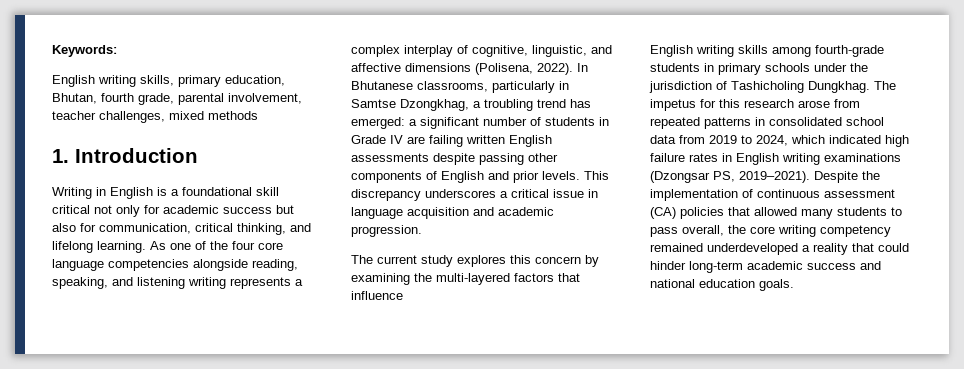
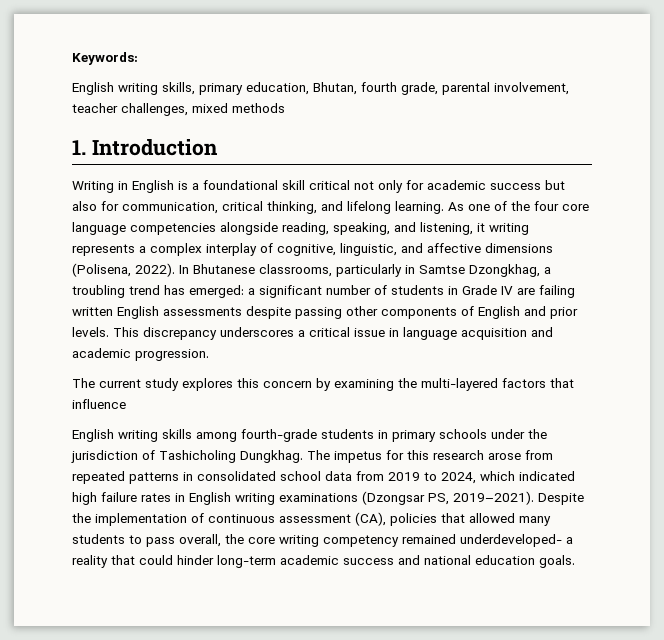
- As one of the four core language competencies alongside reading, speaking, and listening writing represents a complex interplay of cognitive, linguistic, and affective dimensions (Polisena, 2022).
+ As one of the four core language competencies alongside reading, speaking, and listening, it writing represents a complex interplay of cognitive, linguistic, and affective dimensions (Polisena, 2022).
- Despite the implementation of continuous assessment (CA) policies that allowed many students to pass overall, the core writing competency remained underdeveloped a reality that could hinder long-term academic success and national education goals.
+ Despite the implementation of continuous assessment (CA), policies that allowed many students to pass overall, the core writing competency remained underdeveloped- a reality that could hinder long-term academic success and national education goals.

